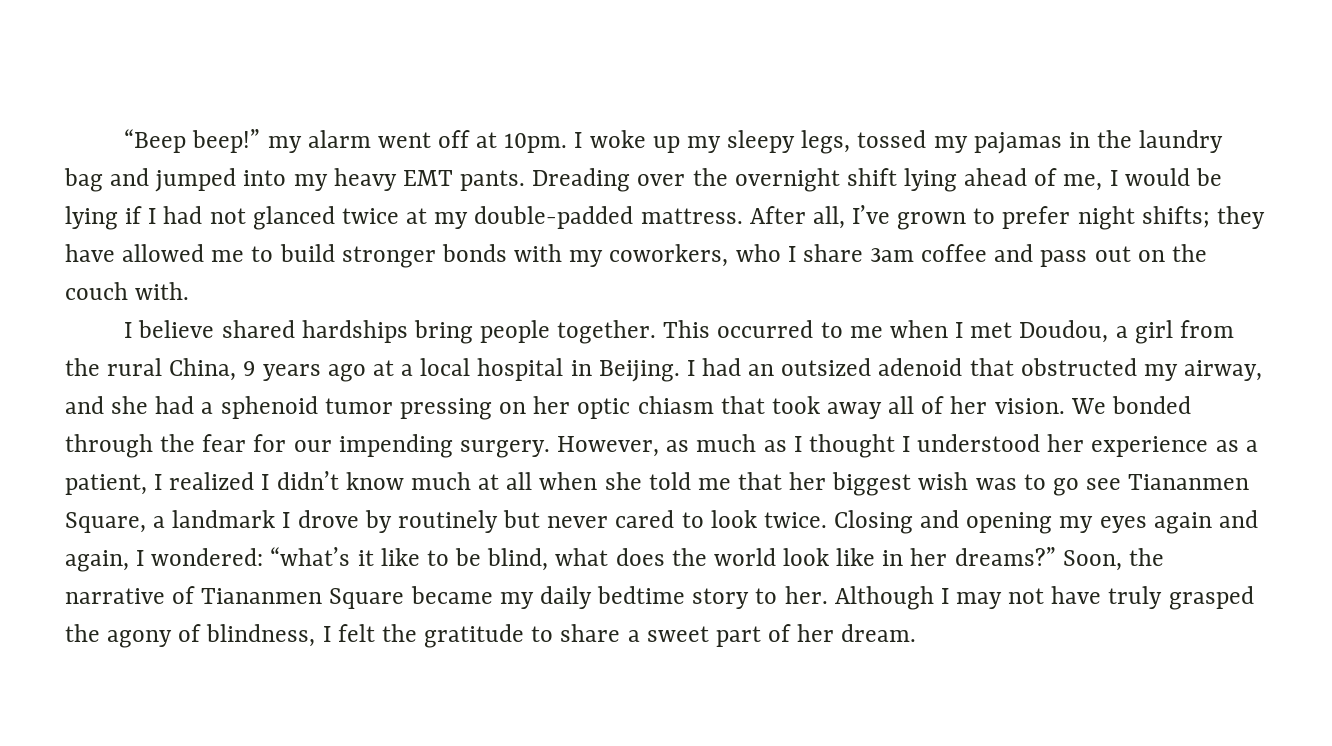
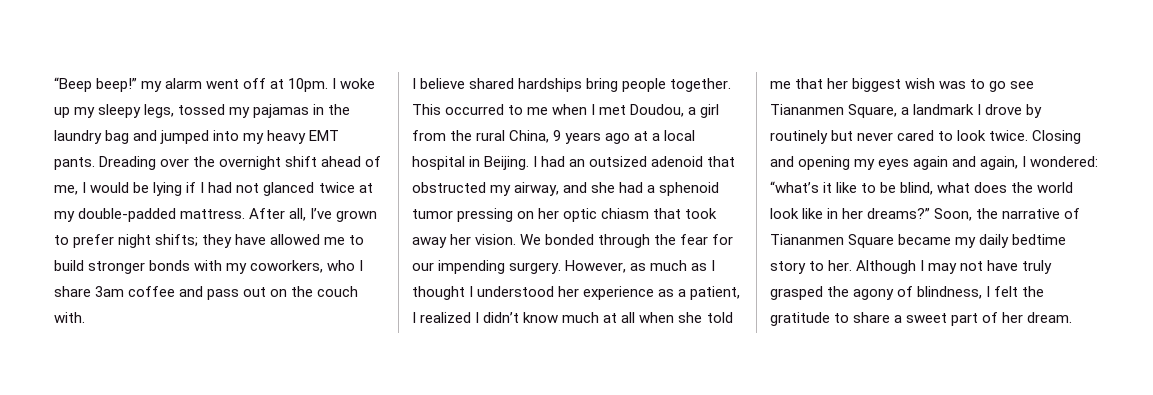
- Dreading over the overnight shift lying ahead of me, I would be lying if I had not glanced twice at my double-padded mattress.
+ Dreading over the overnight shift ahead of me, I would be lying if I had not glanced twice at my double-padded mattress.
- I had an outsized adenoid that obstructed my airway, and she had a sphenoid tumor pressing on her optic chiasm that took away all of her vision.
+ I had an outsized adenoid that obstructed my airway, and she had a sphenoid tumor pressing on her optic chiasm that took away her vision.

